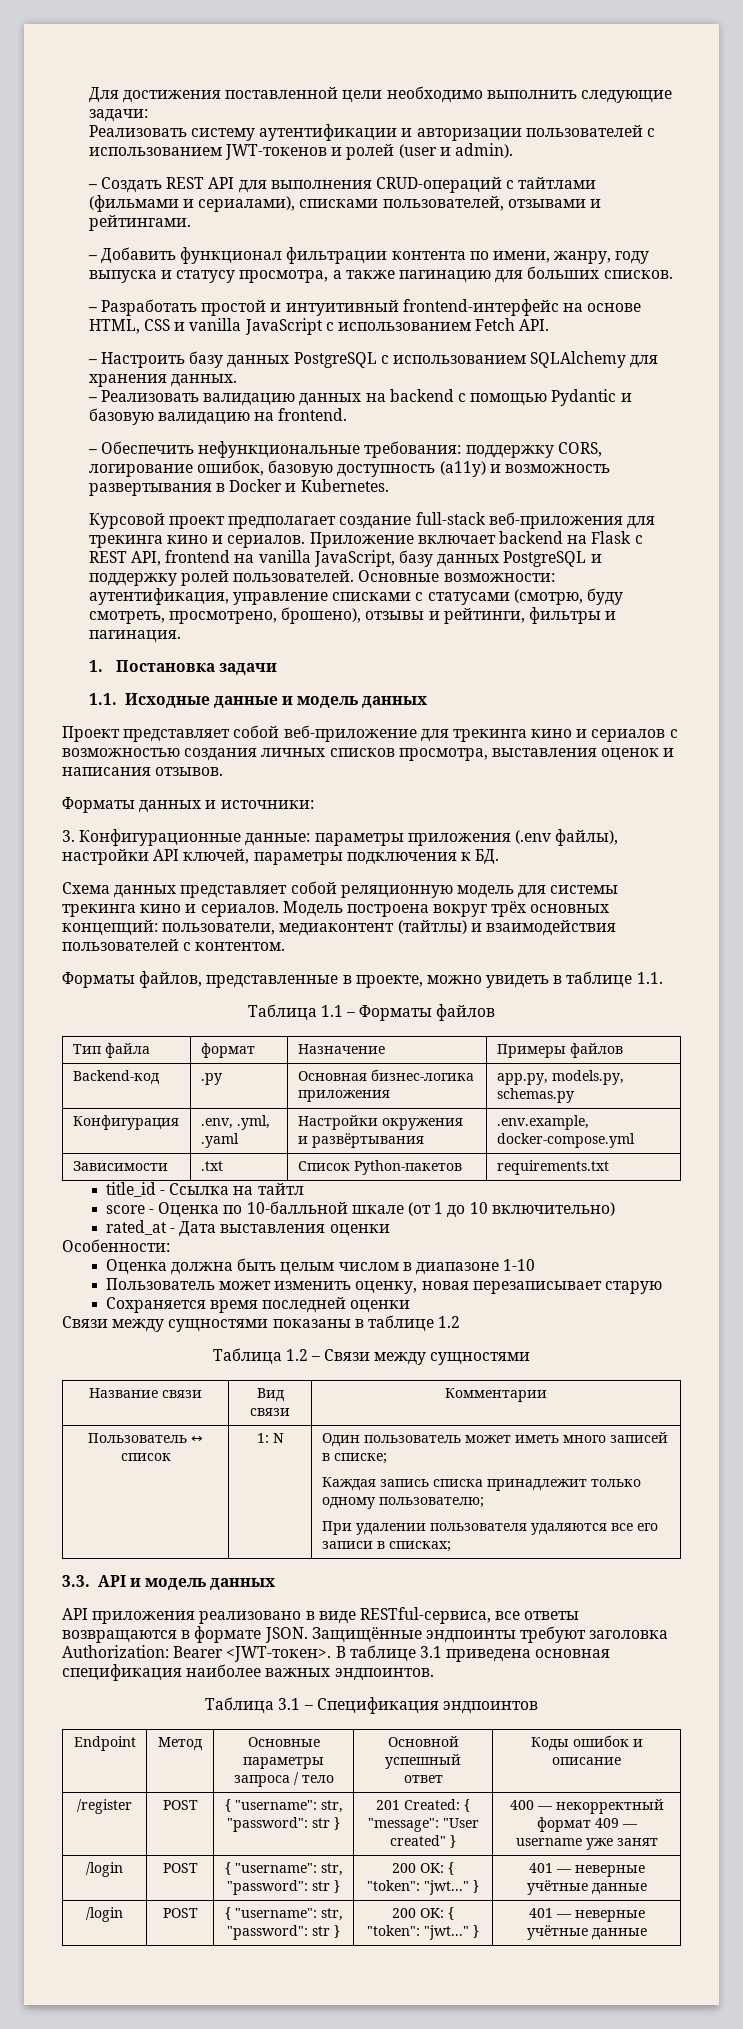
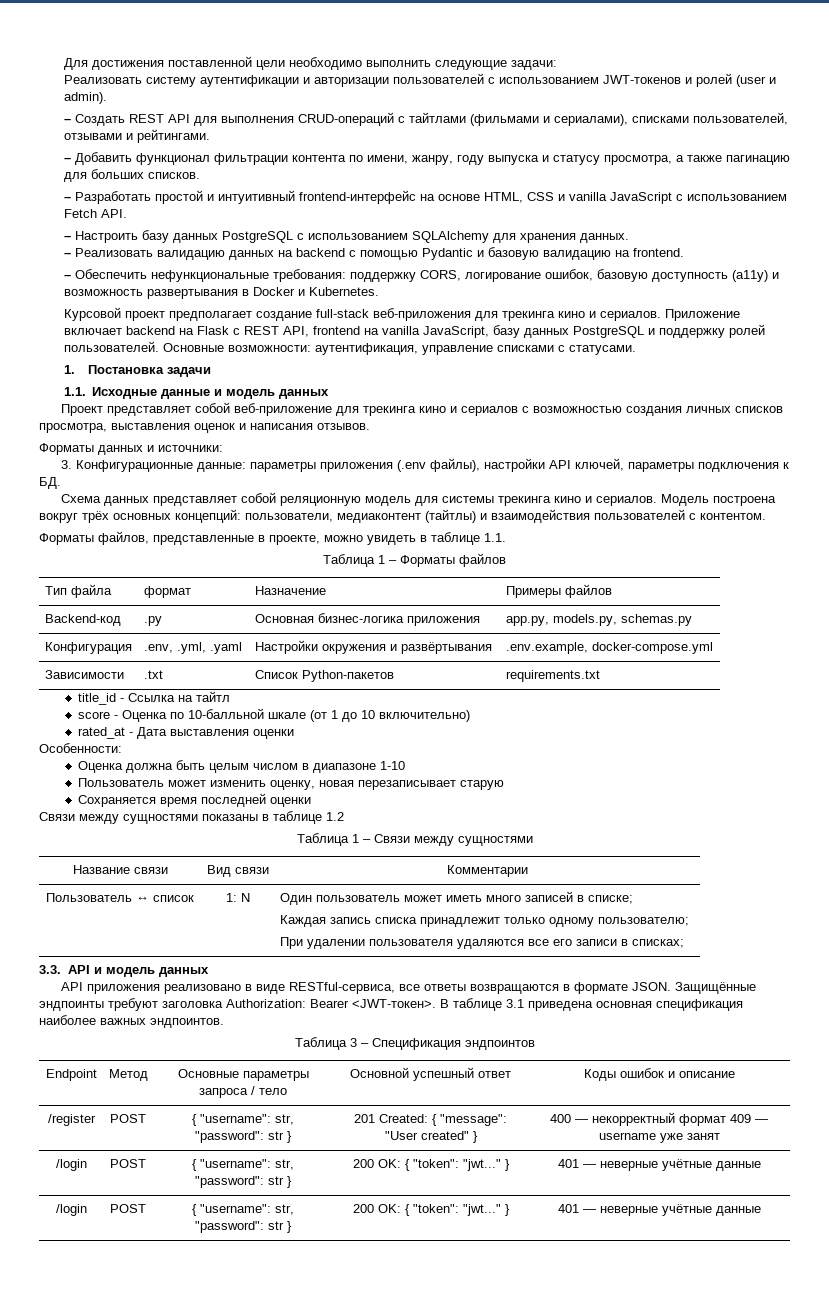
- Основные возможности: аутентификация, управление списками с статусами (смотрю, буду смотреть, просмотрено, брошено), отзывы и рейтинги, фильтры и пагинация.
+ Основные возможности: аутентификация, управление списками с статусами.
- Таблица 1.1 – Форматы файлов
+ Таблица 1 – Форматы файлов
- Таблица 1.2 – Связи между сущностями
+ Таблица 1 – Связи между сущностями
- Таблица 3.1 – Спецификация эндпоинтов
+ Таблица 3 – Спецификация эндпоинтов

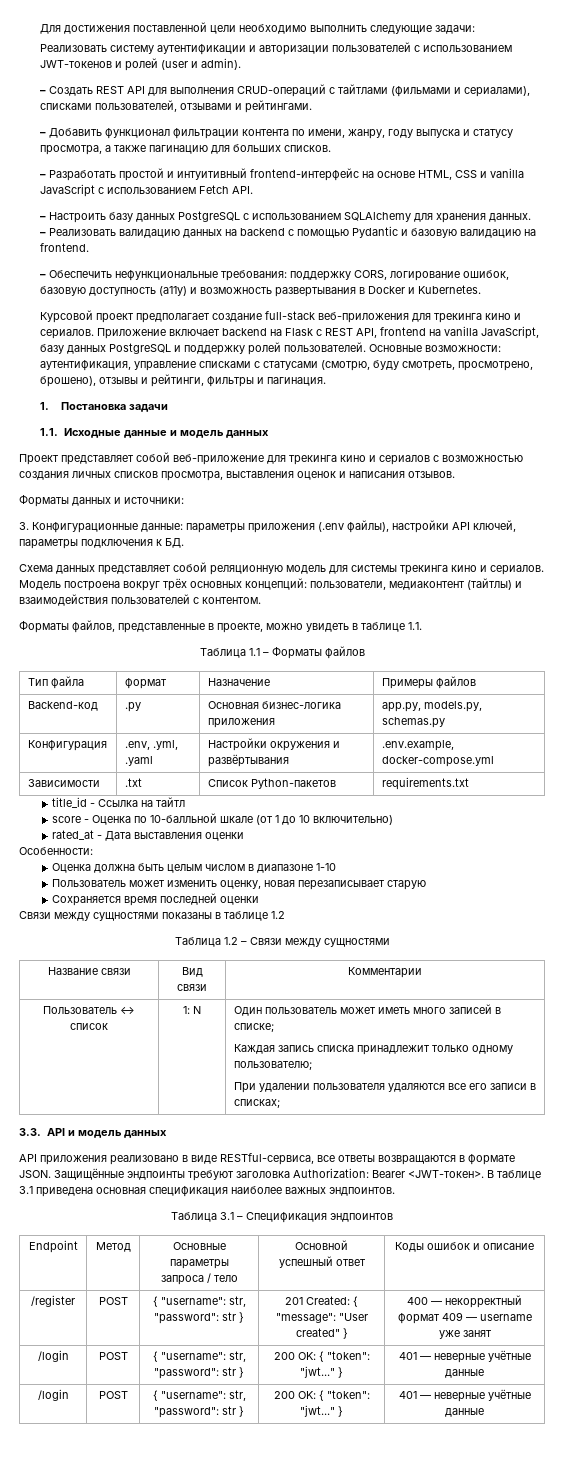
- Основные возможности: аутентификация, управление списками с статусами.
+ Основные возможности: аутентификация, управление списками с статусами (смотрю, буду смотреть, просмотрено, брошено), отзывы и рейтинги, фильтры и пагинация.
- Таблица 1 – Форматы файлов
+ Таблица 1.1 – Форматы файлов
- Таблица 1 – Связи между сущностями
+ Таблица 1.2 – Связи между сущностями
- Таблица 3 – Спецификация эндпоинтов
+ Таблица 3.1 – Спецификация эндпоинтов

